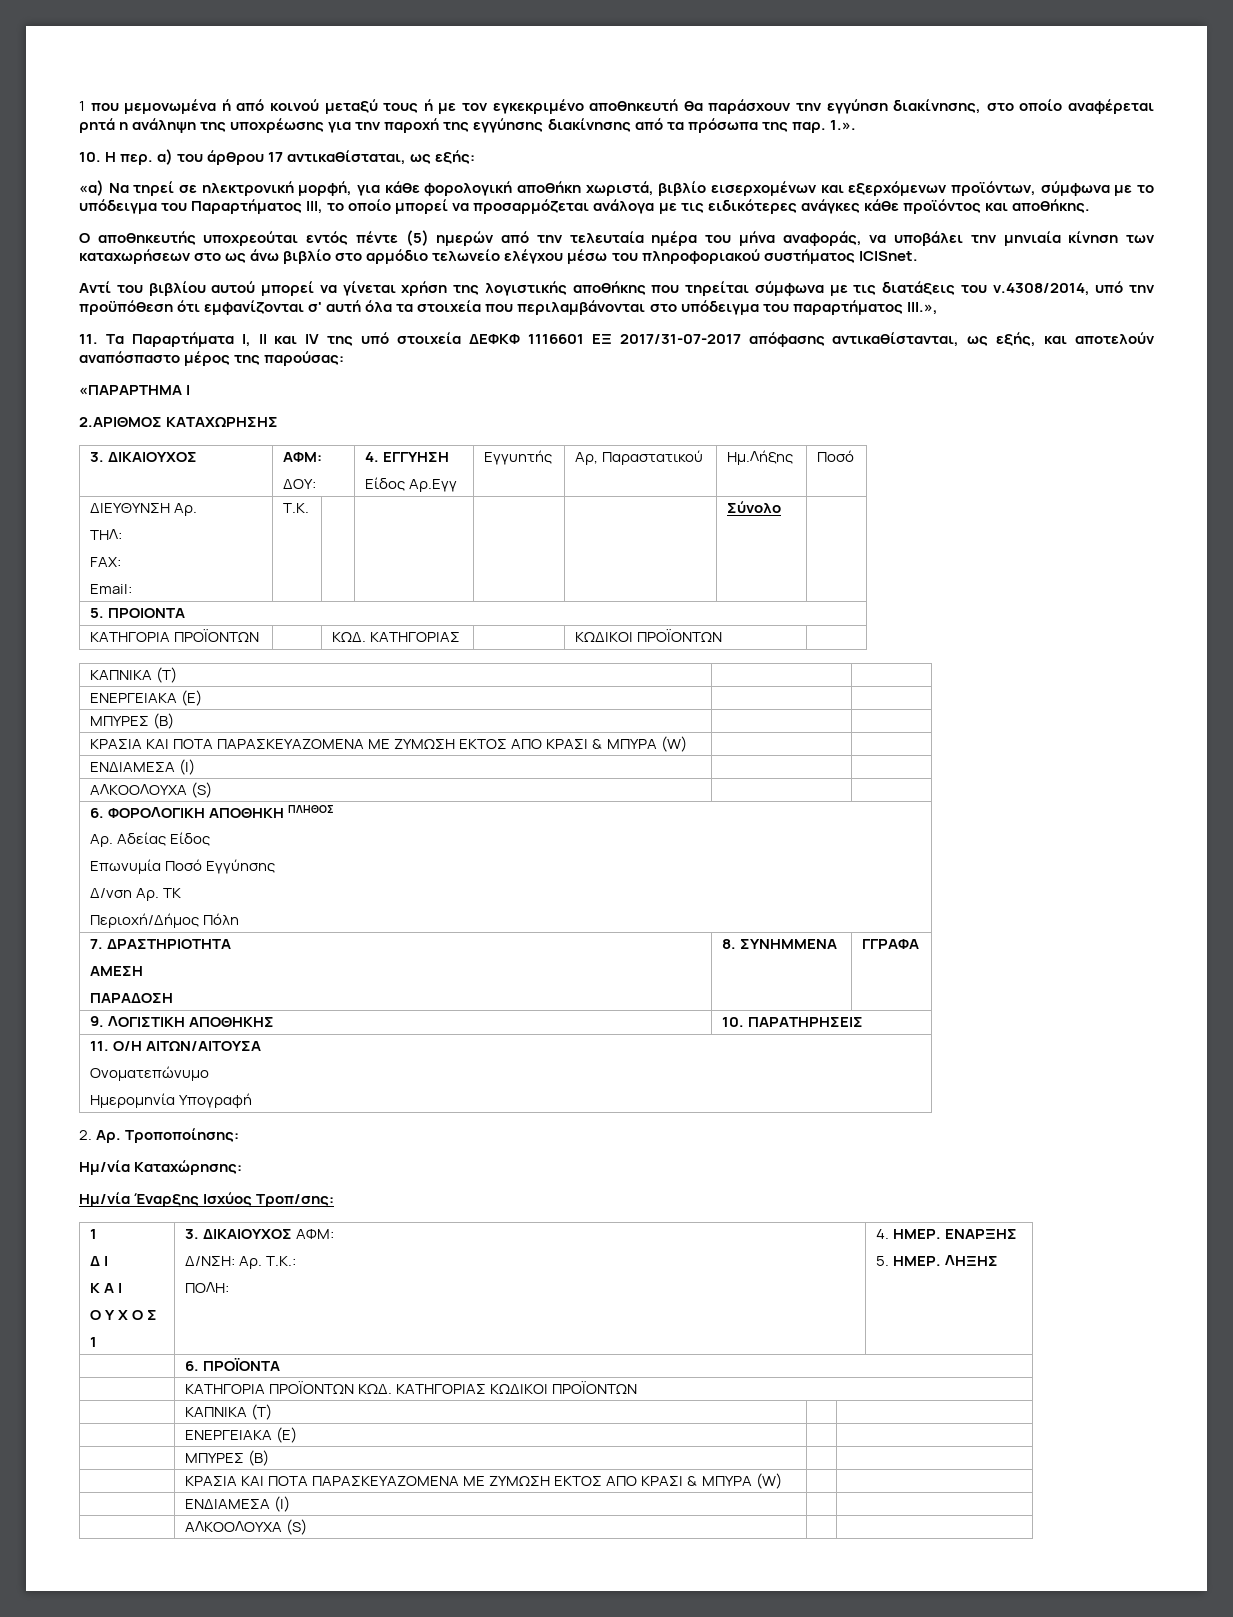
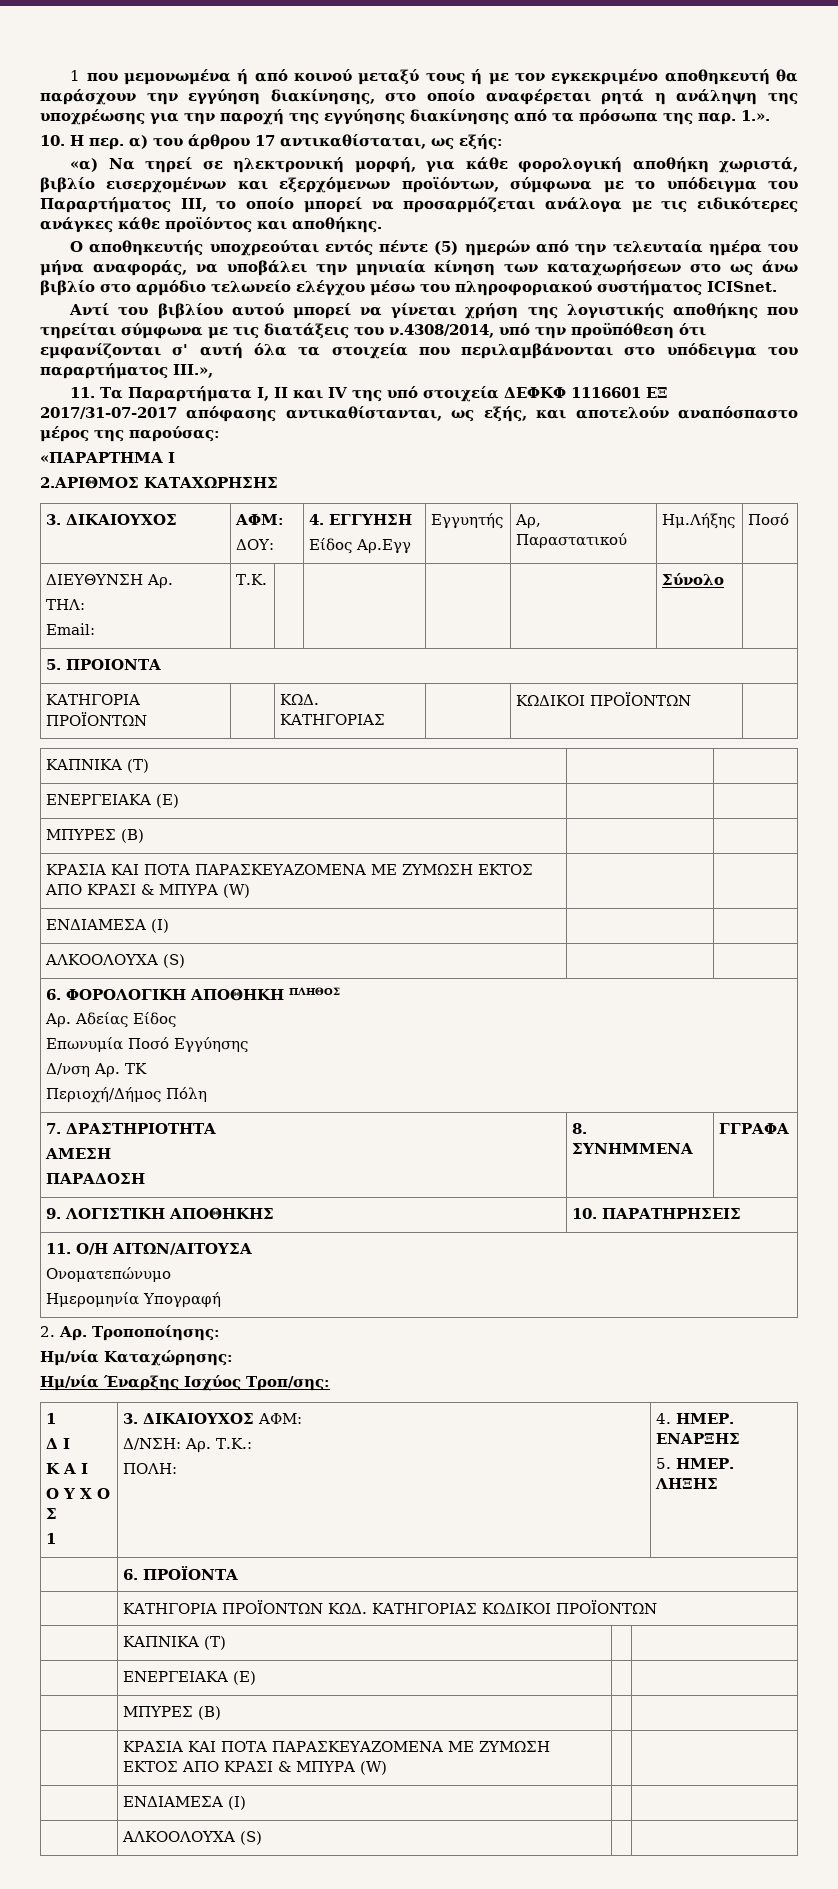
  ΔΙΕΥΘΥΝΣΗ Αρ.
  ΤΗΛ:
- FAX:

